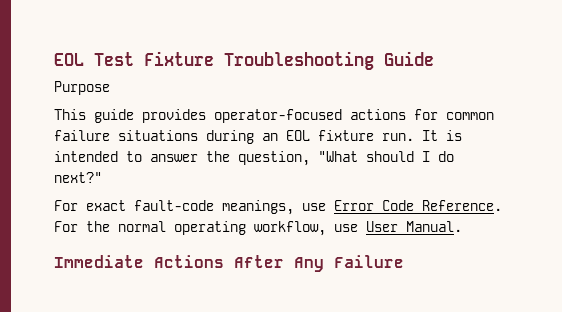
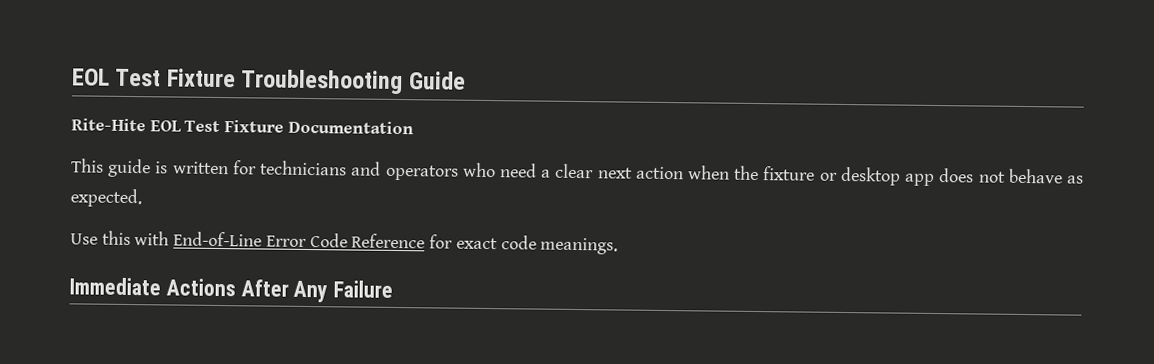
- Purpose
- This guide provides operator-focused actions for common failure situations during an EOL fixture run. It is intended to answer the question, "What should I do next?"
- For exact fault-code meanings, use Error Code Reference. For the normal operating workflow, use User Manual.
+ Rite-Hite EOL Test Fixture Documentation
+ This guide is written for technicians and operators who need a clear next action when the fixture or desktop app does not behave as expected.
+ Use this with End-of-Line Error Code Reference for exact code meanings.

